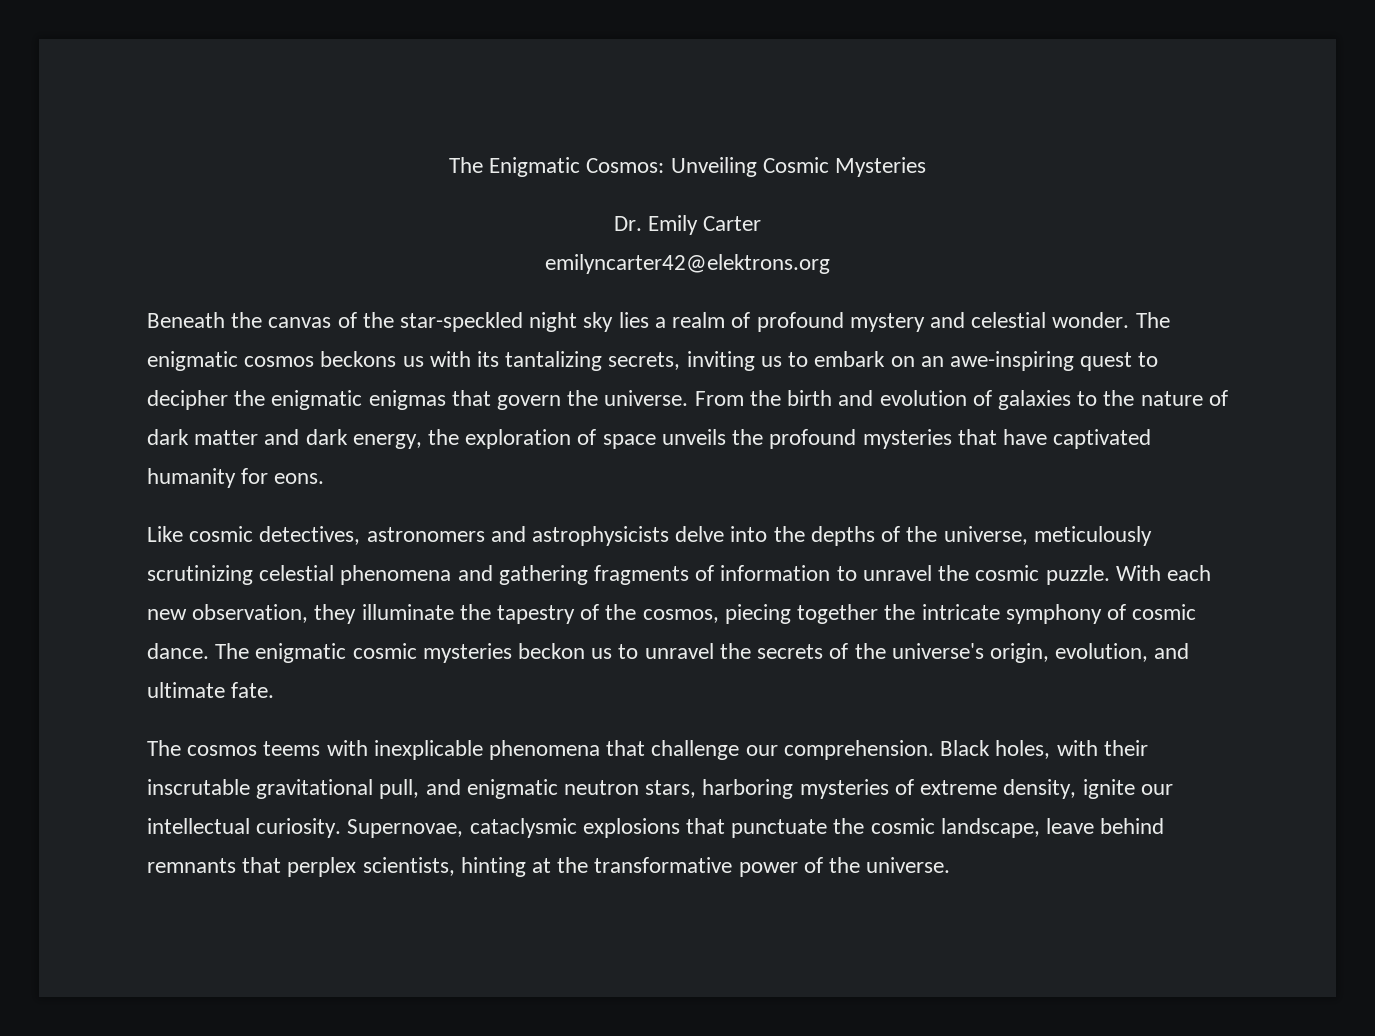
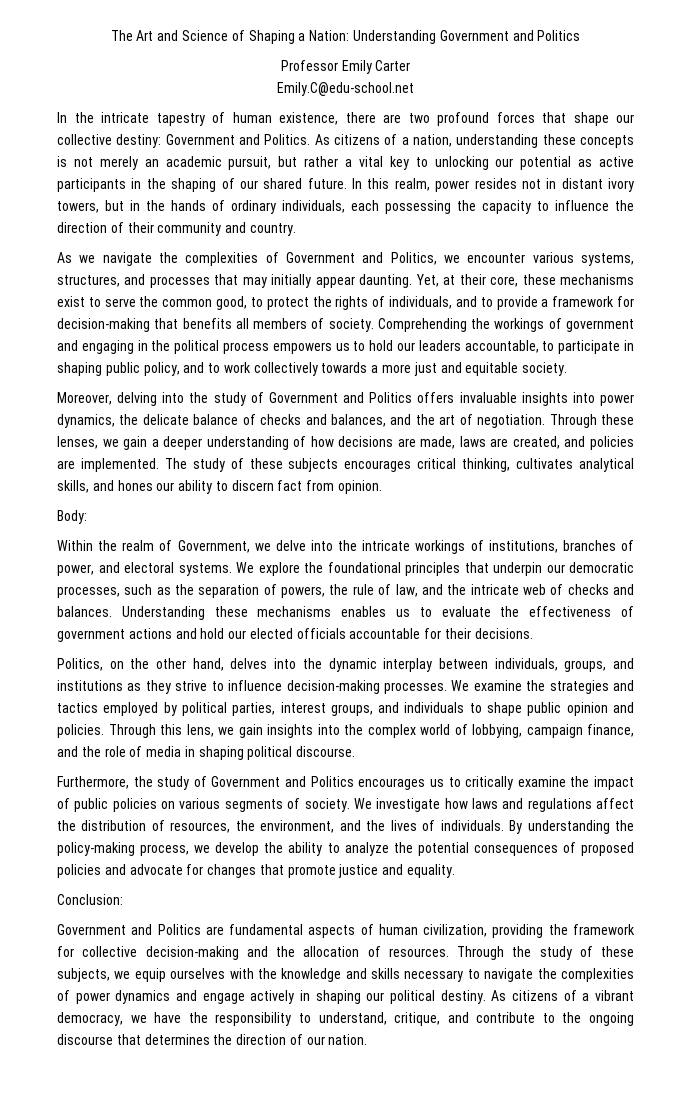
- The Enigmatic Cosmos: Unveiling Cosmic Mysteries
- Dr. Emily Carter
- emilyncarter42@elektrons.org
- Beneath the canvas of the star-speckled night sky lies a realm of profound mystery and celestial wonder. The enigmatic cosmos beckons us with its tantalizing secrets, inviting us to embark on an awe-inspiring quest to decipher the enigmatic enigmas that govern the universe. From the birth and evolution of galaxies to the nature of dark matter and dark energy, the exploration of space unveils the profound mysteries that have captivated humanity for eons.
- Like cosmic detectives, astronomers and astrophysicists delve into the depths of the universe, meticulously scrutinizing celestial phenomena and gathering fragments of information to unravel the cosmic puzzle. With each new observation, they illuminate the tapestry of the cosmos, piecing together the intricate symphony of cosmic dance. The enigmatic cosmic mysteries beckon us to unravel the secrets of the universe's origin, evolution, and ultimate fate.
- The cosmos teems with inexplicable phenomena that challenge our comprehension. Black holes, with their inscrutable gravitational pull, and enigmatic neutron stars, harboring mysteries of extreme density, ignite our intellectual curiosity. Supernovae, cataclysmic explosions that punctuate the cosmic landscape, leave behind remnants that perplex scientists, hinting at the transformative power of the universe.
+ The Art and Science of Shaping a Nation: Understanding Government and Politics
+ Professor Emily Carter
+ Emily.C@edu-school.net
+ In the intricate tapestry of human existence, there are two profound forces that shape our collective destiny: Government and Politics. As citizens of a nation, understanding these concepts is not merely an academic pursuit, but rather a vital key to unlocking our potential as active participants in the shaping of our shared future. In this realm, power resides not in distant ivory towers, but in the hands of ordinary individuals, each possessing the capacity to influence the direction of their community and country.
+ As we navigate the complexities of Government and Politics, we encounter various systems, structures, and processes that may initially appear daunting. Yet, at their core, these mechanisms exist to serve the common good, to protect the rights of individuals, and to provide a framework for decision-making that benefits all members of society. Comprehending the workings of government and engaging in the political process empowers us to hold our leaders accountable, to participate in shaping public policy, and to work collectively towards a more just and equitable society.
+ Moreover, delving into the study of Government and Politics offers invaluable insights into power dynamics, the delicate balance of checks and balances, and the art of negotiation. Through these lenses, we gain a deeper understanding of how decisions are made, laws are created, and policies are implemented. The study of these subjects encourages critical thinking, cultivates analytical skills, and hones our ability to discern fact from opinion.
+ Body:
+ Within the realm of Government, we delve into the intricate workings of institutions, branches of power, and electoral systems. We explore the foundational principles that underpin our democratic processes, such as the separation of powers, the rule of law, and the intricate web of checks and balances. Understanding these mechanisms enables us to evaluate the effectiveness of government actions and hold our elected officials accountable for their decisions.
+ Politics, on the other hand, delves into the dynamic interplay between individuals, groups, and institutions as they strive to influence decision-making processes. We examine the strategies and tactics employed by political parties, interest groups, and individuals to shape public opinion and policies. Through this lens, we gain insights into the complex world of lobbying, campaign finance, and the role of media in shaping political discourse.
+ Furthermore, the study of Government and Politics encourages us to critically examine the impact of public policies on various segments of society. We investigate how laws and regulations affect the distribution of resources, the environment, and the lives of individuals. By understanding the policy-making process, we develop the ability to analyze the potential consequences of proposed policies and advocate for changes that promote justice and equality.
+ Conclusion:
+ Government and Politics are fundamental aspects of human civilization, providing the framework for collective decision-making and the allocation of resources. Through the study of these subjects, we equip ourselves with the knowledge and skills necessary to navigate the complexities of power dynamics and engage actively in shaping our political destiny. As citizens of a vibrant democracy, we have the responsibility to understand, critique, and contribute to the ongoing discourse that determines the direction of our nation.

